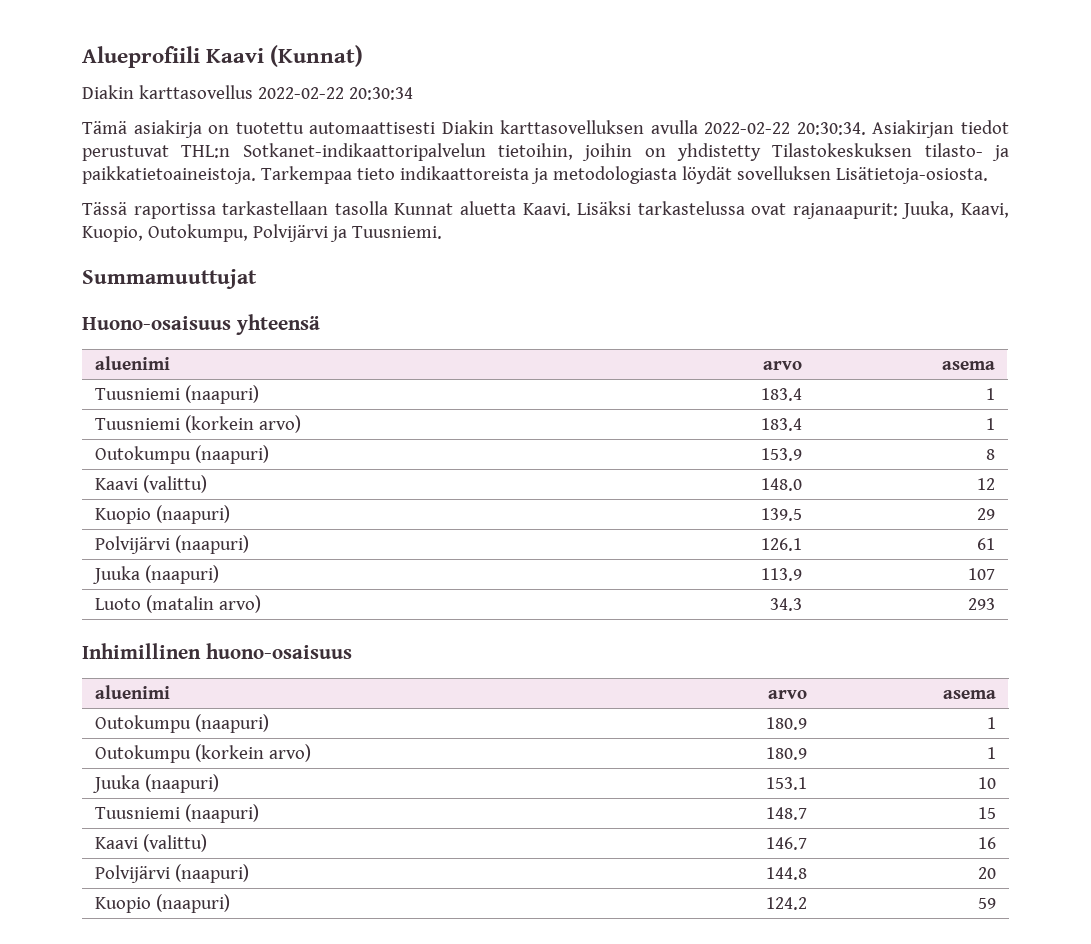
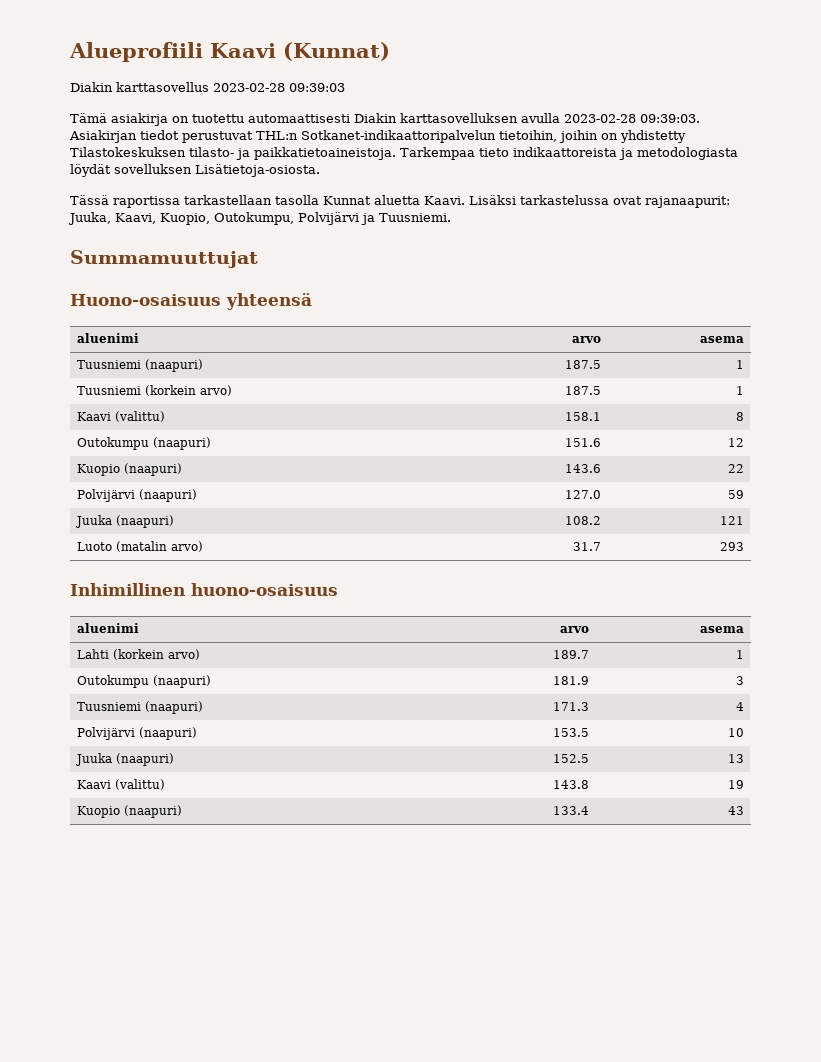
- Diakin karttasovellus 2022-02-22 20:30:34
+ Diakin karttasovellus 2023-02-28 09:39:03
- Tämä asiakirja on tuotettu automaattisesti Diakin karttasovelluksen avulla 2022-02-22 20:30:34.
+ Tämä asiakirja on tuotettu automaattisesti Diakin karttasovelluksen avulla 2023-02-28 09:39:03.
- Tuusniemi (naapuri) | 183.4 | 1
+ Tuusniemi (naapuri) | 187.5 | 1
- Tuusniemi (korkein arvo) | 183.4 | 1
- Outokumpu (naapuri) | 153.9 | 8
- Kaavi (valittu) | 148.0 | 12
+ Tuusniemi (korkein arvo) | 187.5 | 1
+ Kaavi (valittu) | 158.1 | 8
+ Outokumpu (naapuri) | 151.6 | 12
- Kuopio (naapuri) | 139.5 | 29
- Polvijärvi (naapuri) | 126.1 | 61
- Juuka (naapuri) | 113.9 | 107
+ Kuopio (naapuri) | 143.6 | 22
+ Polvijärvi (naapuri) | 127.0 | 59
+ Juuka (naapuri) | 108.2 | 121
- Luoto (matalin arvo) | 34.3 | 293
+ Luoto (matalin arvo) | 31.7 | 293
- Outokumpu (naapuri) | 180.9 | 1
- Outokumpu (korkein arvo) | 180.9 | 1
- Juuka (naapuri) | 153.1 | 10
- Tuusniemi (naapuri) | 148.7 | 15
- Kaavi (valittu) | 146.7 | 16
- Polvijärvi (naapuri) | 144.8 | 20
- Kuopio (naapuri) | 124.2 | 59
+ Lahti (korkein arvo) | 189.7 | 1
+ Outokumpu (naapuri) | 181.9 | 3
+ Tuusniemi (naapuri) | 171.3 | 4
+ Polvijärvi (naapuri) | 153.5 | 10
+ Juuka (naapuri) | 152.5 | 13
+ Kaavi (valittu) | 143.8 | 19
+ Kuopio (naapuri) | 133.4 | 43

